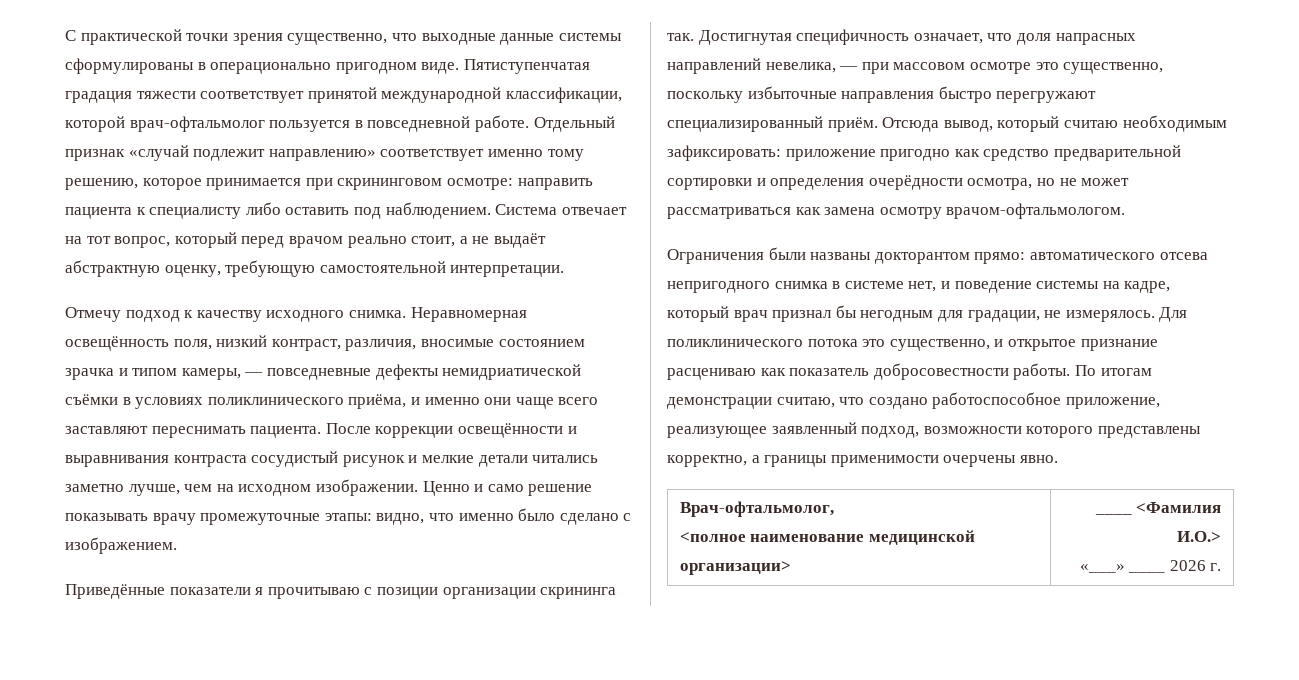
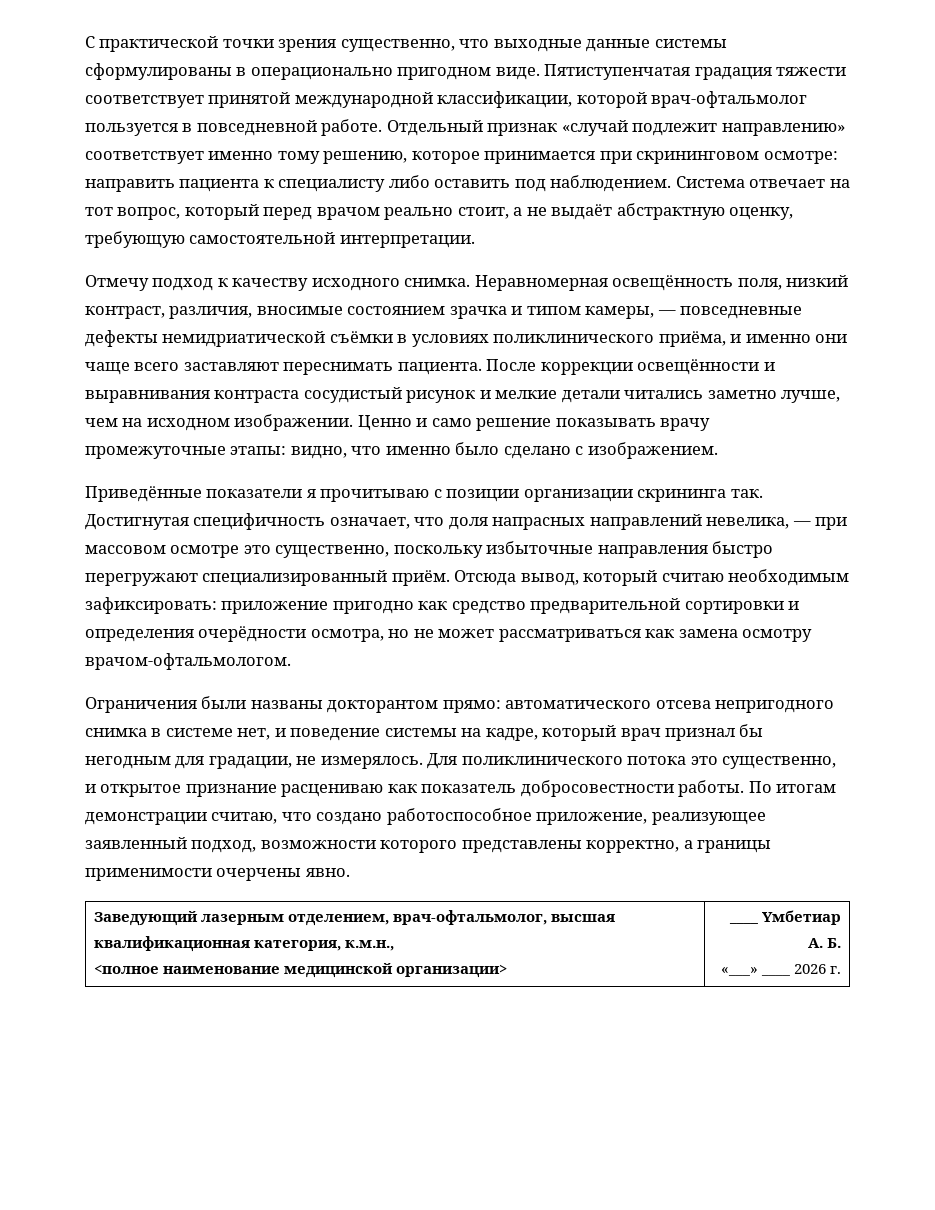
- Врач-офтальмолог,
- <полное наименование медицинской организации> | ____ <Фамилия И.О.>
+ Заведующий лазерным отделением, врач-офтальмолог, высшая квалификационная категория, к.м.н.,
+ <полное наименование медицинской организации> | ____ Үмбетиар А. Б.

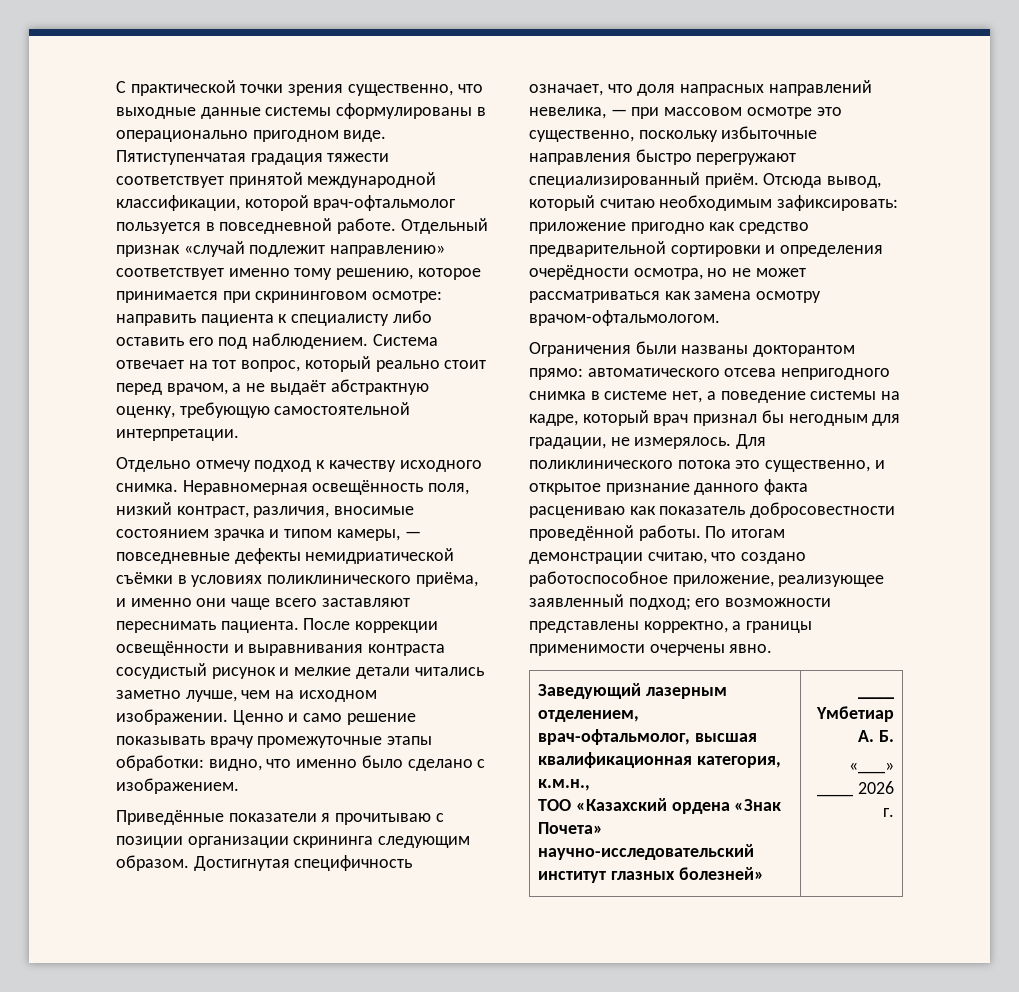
- Отдельный признак «случай подлежит направлению» соответствует именно тому решению, которое принимается при скрининговом осмотре: направить пациента к специалисту либо оставить под наблюдением.
+ Отдельный признак «случай подлежит направлению» соответствует именно тому решению, которое принимается при скрининговом осмотре: направить пациента к специалисту либо оставить его под наблюдением.
- Система отвечает на тот вопрос, который перед врачом реально стоит, а не выдаёт абстрактную оценку, требующую самостоятельной интерпретации.
+ Система отвечает на тот вопрос, который реально стоит перед врачом, а не выдаёт абстрактную оценку, требующую самостоятельной интерпретации.
- Отмечу подход к качеству исходного снимка.
+ Отдельно отмечу подход к качеству исходного снимка.
- Ценно и само решение показывать врачу промежуточные этапы: видно, что именно было сделано с изображением.
+ Ценно и само решение показывать врачу промежуточные этапы обработки: видно, что именно было сделано с изображением.
- Приведённые показатели я прочитываю с позиции организации скрининга так.
+ Приведённые показатели я прочитываю с позиции организации скрининга следующим образом.
- Ограничения были названы докторантом прямо: автоматического отсева непригодного снимка в системе нет, и поведение системы на кадре, который врач признал бы негодным для градации, не измерялось.
+ Ограничения были названы докторантом прямо: автоматического отсева непригодного снимка в системе нет, а поведение системы на кадре, который врач признал бы негодным для градации, не измерялось.
- Для поликлинического потока это существенно, и открытое признание расцениваю как показатель добросовестности работы.
+ Для поликлинического потока это существенно, и открытое признание данного факта расцениваю как показатель добросовестности проведённой работы.
- По итогам демонстрации считаю, что создано работоспособное приложение, реализующее заявленный подход, возможности которого представлены корректно, а границы применимости очерчены явно.
+ По итогам демонстрации считаю, что создано работоспособное приложение, реализующее заявленный подход; его возможности представлены корректно, а границы применимости очерчены явно.
  Заведующий лазерным отделением, врач-офтальмолог, высшая квалификационная категория, к.м.н.,
- <полное наименование медицинской организации> | ____ Үмбетиар А. Б.
+ ТОО «Казахский ордена «Знак Почета» научно-исследовательский институт глазных болезней» | ____ Үмбетиар А. Б.

